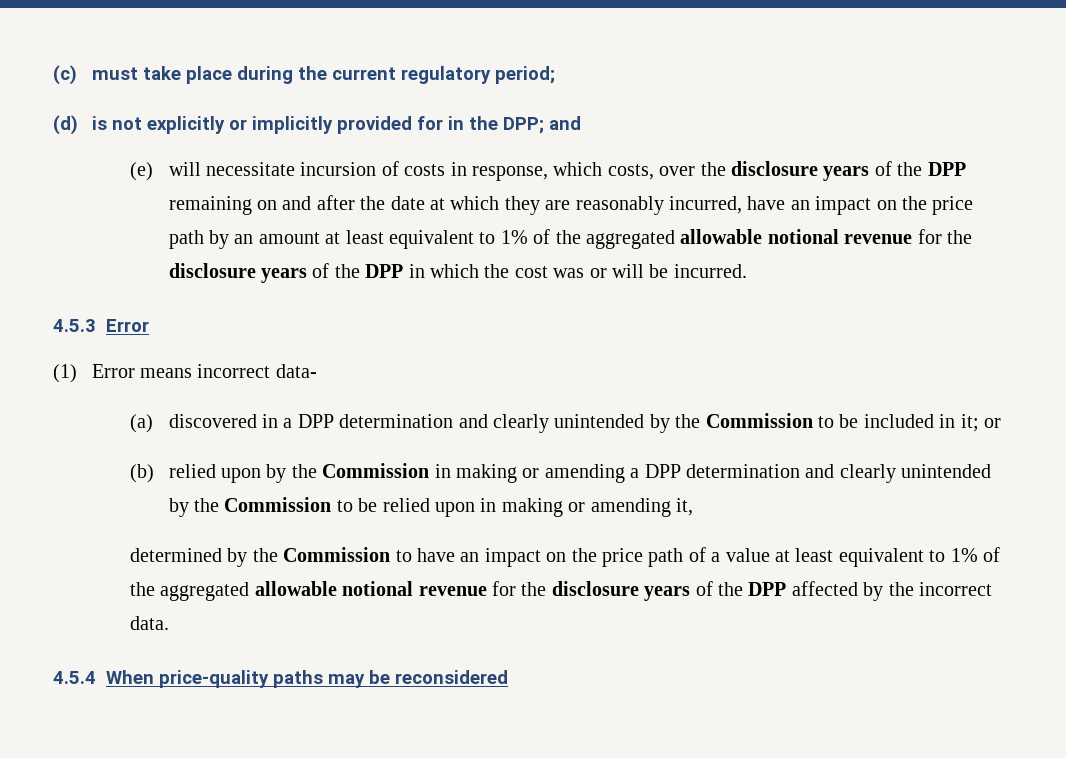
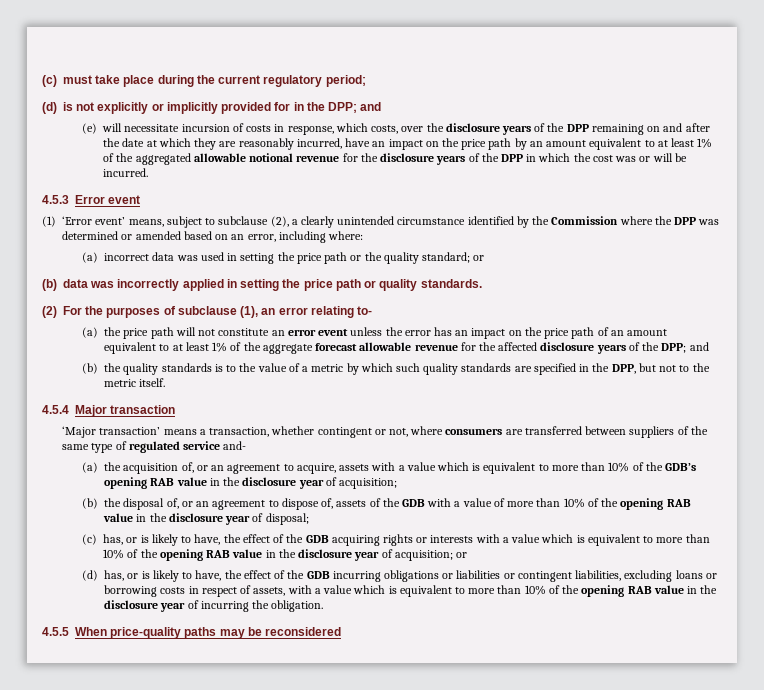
- (e) will necessitate incursion of costs in response, which costs, over the disclosure years of the DPP remaining on and after the date at which they are reasonably incurred, have an impact on the price path by an amount at least equivalent to 1% of the aggregated allowable notional revenue for the disclosure years of the DPP in which the cost was or will be incurred.
+ (e) will necessitate incursion of costs in response, which costs, over the disclosure years of the DPP remaining on and after the date at which they are reasonably incurred, have an impact on the price path by an amount equivalent to at least 1% of the aggregated allowable notional revenue for the disclosure years of the DPP in which the cost was or will be incurred.
- 4.5.3 Error
+ 4.5.3 Error event
- (1) Error means incorrect data-
- (a) discovered in a DPP determination and clearly unintended by the Commission to be included in it; or
- (b) relied upon by the Commission in making or amending a DPP determination and clearly unintended by the Commission to be relied upon in making or amending it,
- determined by the Commission to have an impact on the price path of a value at least equivalent to 1% of the aggregated allowable notional revenue for the disclosure years of the DPP affected by the incorrect data.
- 4.5.4 When price-quality paths may be reconsidered
+ (1) ‘Error event’ means, subject to subclause (2), a clearly unintended circumstance identified by the Commission where the DPP was determined or amended based on an error, including where:
+ (a) incorrect data was used in setting the price path or the quality standard; or
+ (b) data was incorrectly applied in setting the price path or quality standards.
+ (2) For the purposes of subclause (1), an error relating to-
+ (a) the price path will not constitute an error event unless the error has an impact on the price path of an amount equivalent to at least 1% of the aggregate forecast allowable revenue for the affected disclosure years of the DPP; and
+ (b) the quality standards is to the value of a metric by which such quality standards are specified in the DPP, but not to the metric itself.
+ 4.5.4 Major transaction
+ ‘Major transaction’ means a transaction, whether contingent or not, where consumers are transferred between suppliers of the same type of regulated service and-
+ (a) the acquisition of, or an agreement to acquire, assets with a value which is equivalent to more than 10% of the GDB’s opening RAB value in the disclosure year of acquisition;
+ (b) the disposal of, or an agreement to dispose of, assets of the GDB with a value of more than 10% of the opening RAB value in the disclosure year of disposal;
+ (c) has, or is likely to have, the effect of the GDB acquiring rights or interests with a value which is equivalent to more than 10% of the opening RAB value in the disclosure year of acquisition; or
+ (d) has, or is likely to have, the effect of the GDB incurring obligations or liabilities or contingent liabilities, excluding loans or borrowing costs in respect of assets, with a value which is equivalent to more than 10% of the opening RAB value in the disclosure year of incurring the obligation.
+ 4.5.5 When price-quality paths may be reconsidered

